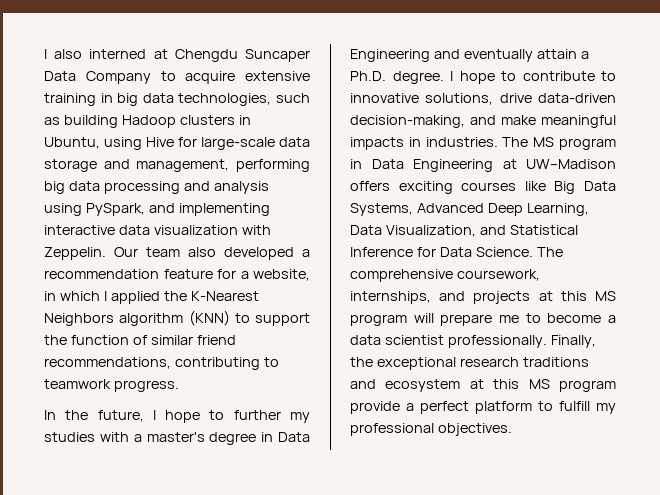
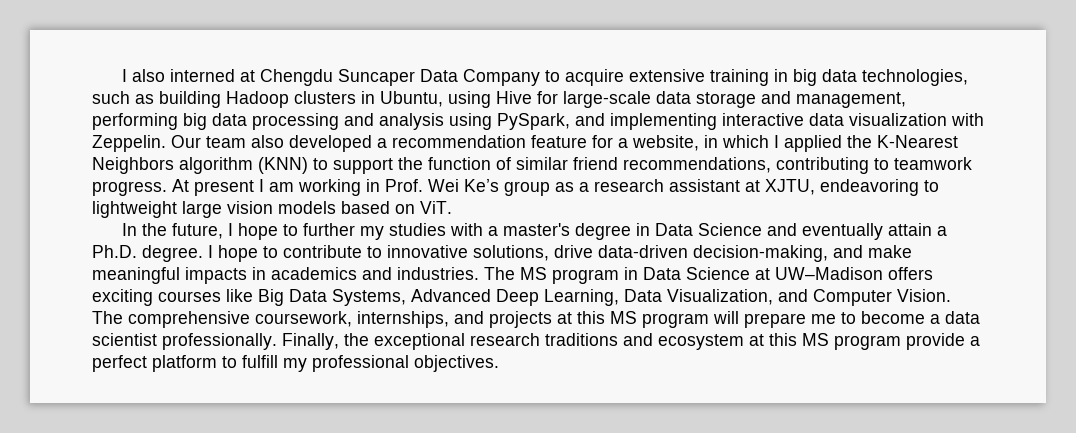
+ At present I am working in Prof. Wei Ke’s group as a research assistant at XJTU, endeavoring to lightweight large vision models based on ViT.
- In the future, I hope to further my studies with a master's degree in Data Engineering and eventually attain a Ph.D. degree.
+ In the future, I hope to further my studies with a master's degree in Data Science and eventually attain a Ph.D. degree.
- I hope to contribute to innovative solutions, drive data-driven decision-making, and make meaningful impacts in industries.
+ I hope to contribute to innovative solutions, drive data-driven decision-making, and make meaningful impacts in academics and industries.
- The MS program in Data Engineering at UW–Madison offers exciting courses like Big Data Systems, Advanced Deep Learning, Data Visualization, and Statistical Inference for Data Science.
+ The MS program in Data Science at UW–Madison offers exciting courses like Big Data Systems, Advanced Deep Learning, Data Visualization, and Computer Vision.

